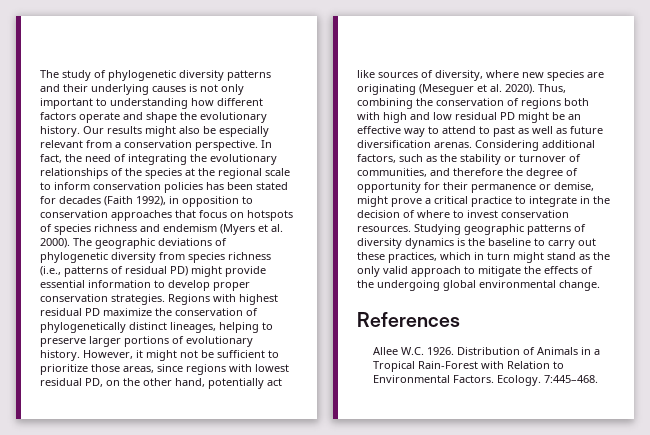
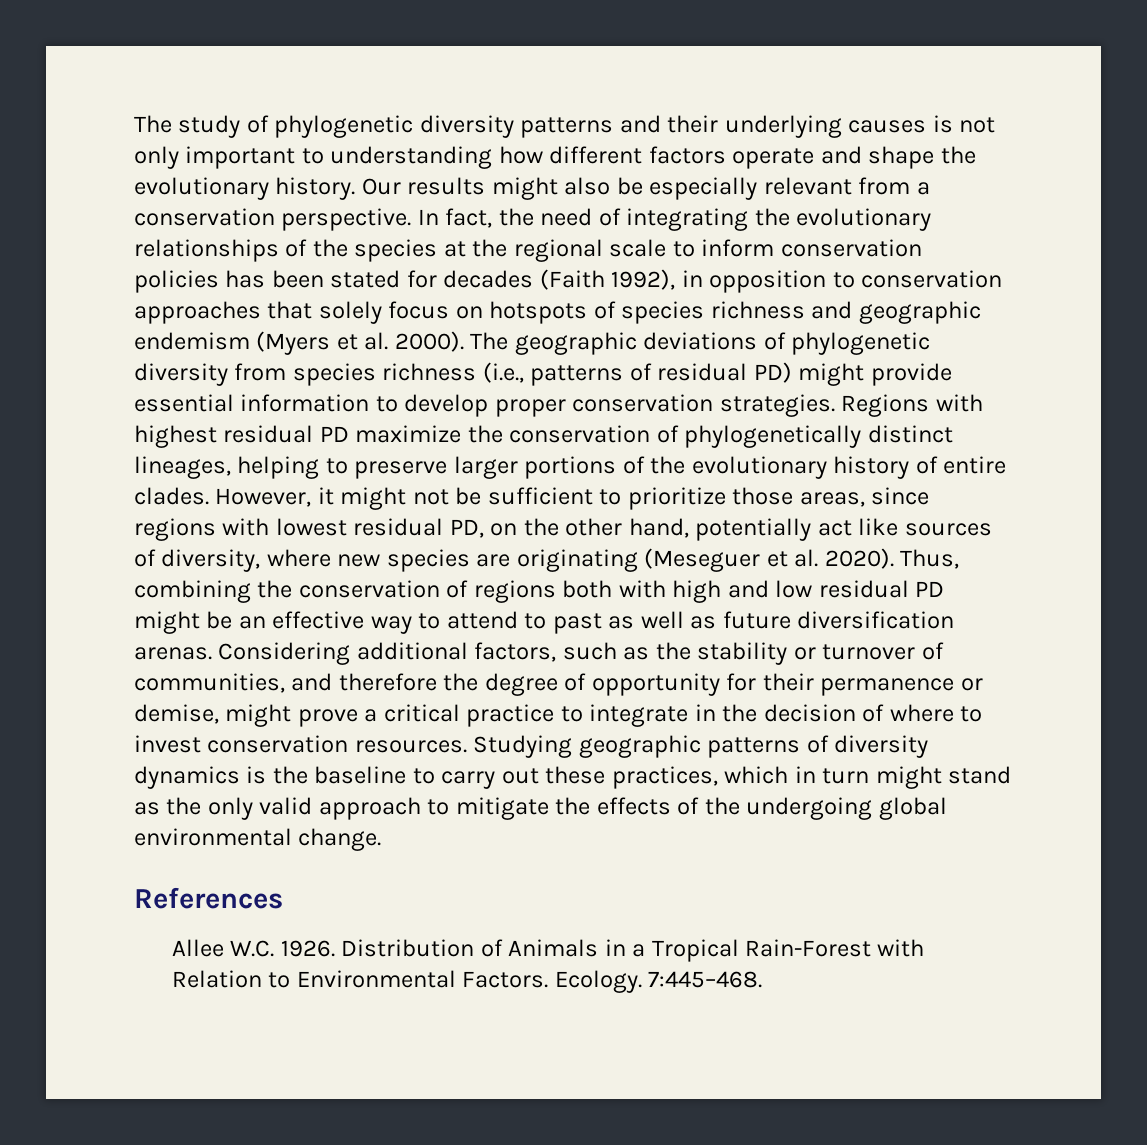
- In fact, the need of integrating the evolutionary relationships of the species at the regional scale to inform conservation policies has been stated for decades (Faith 1992), in opposition to conservation approaches that focus on hotspots of species richness and endemism (Myers et al. 2000).
+ In fact, the need of integrating the evolutionary relationships of the species at the regional scale to inform conservation policies has been stated for decades (Faith 1992), in opposition to conservation approaches that solely focus on hotspots of species richness and geographic endemism (Myers et al. 2000).
- Regions with highest residual PD maximize the conservation of phylogenetically distinct lineages, helping to preserve larger portions of evolutionary history.
+ Regions with highest residual PD maximize the conservation of phylogenetically distinct lineages, helping to preserve larger portions of the evolutionary history of entire clades.

